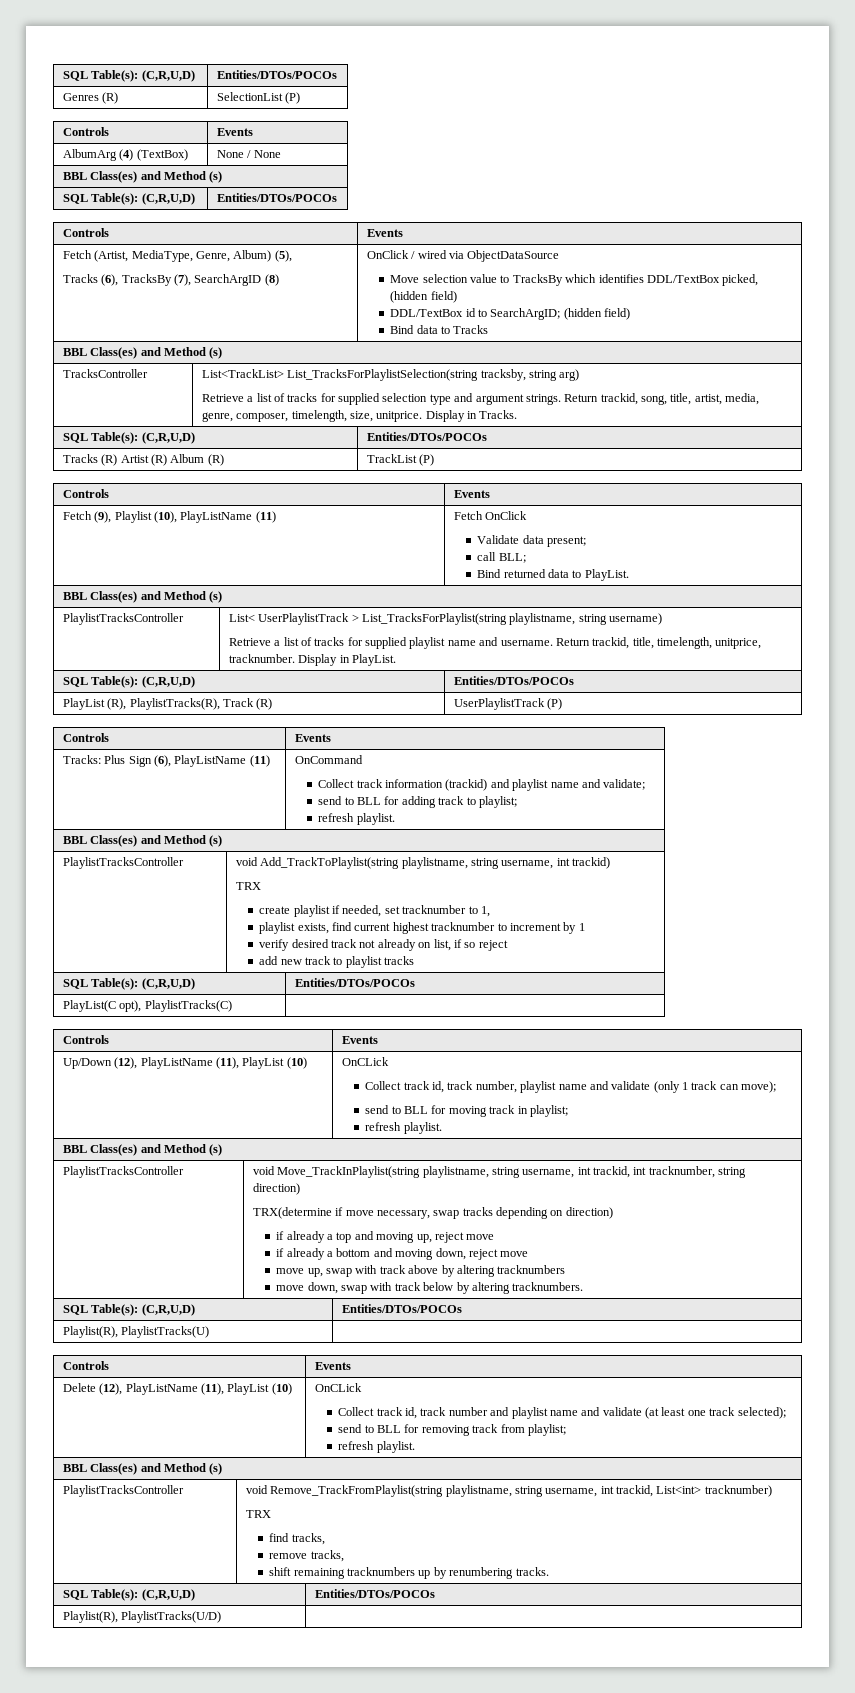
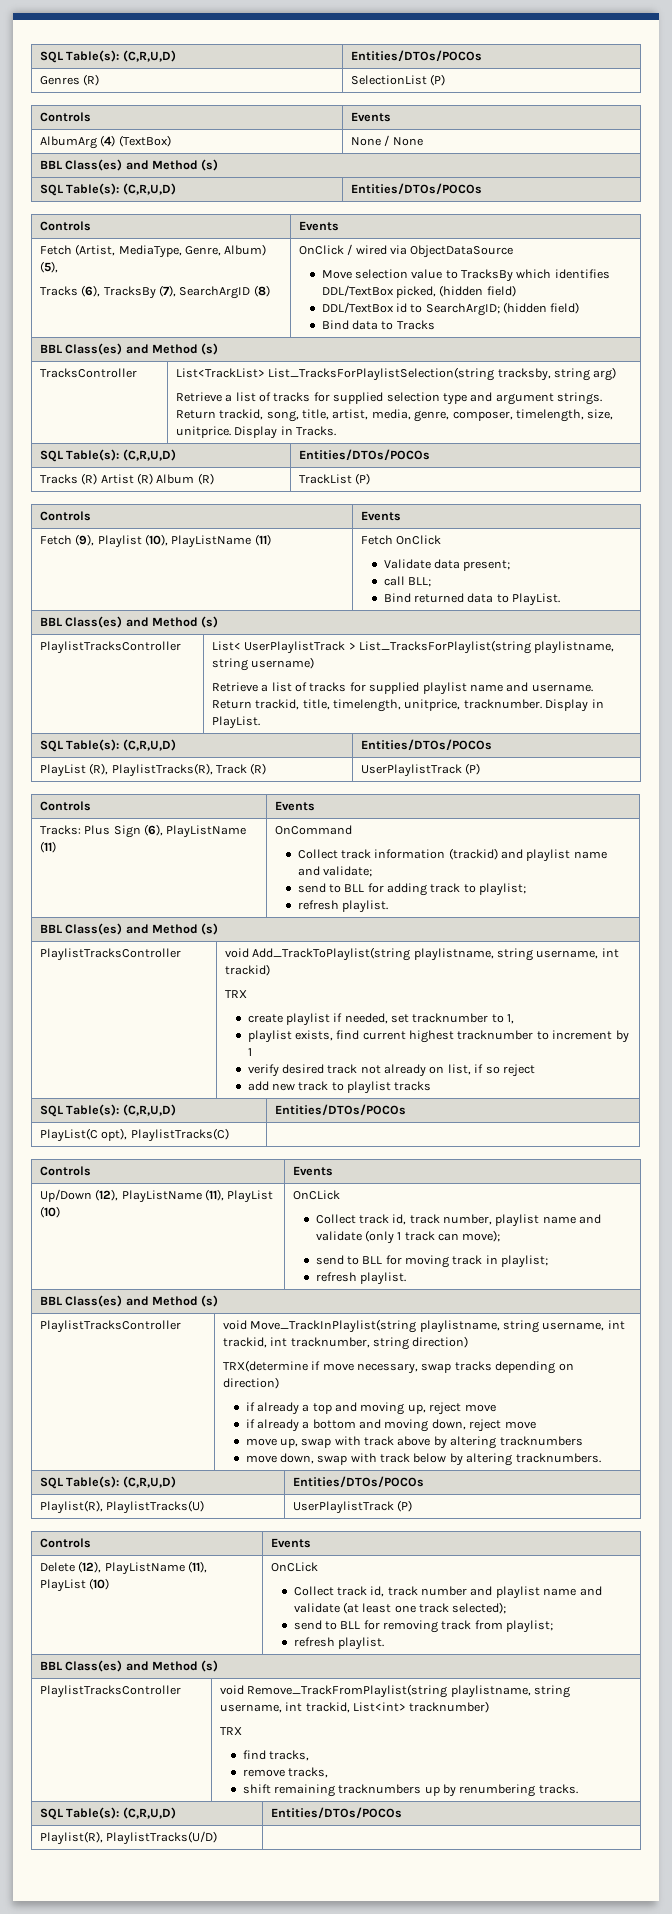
- Playlist(R), PlaylistTracks(U) |
+ Playlist(R), PlaylistTracks(U) | UserPlaylistTrack (P)

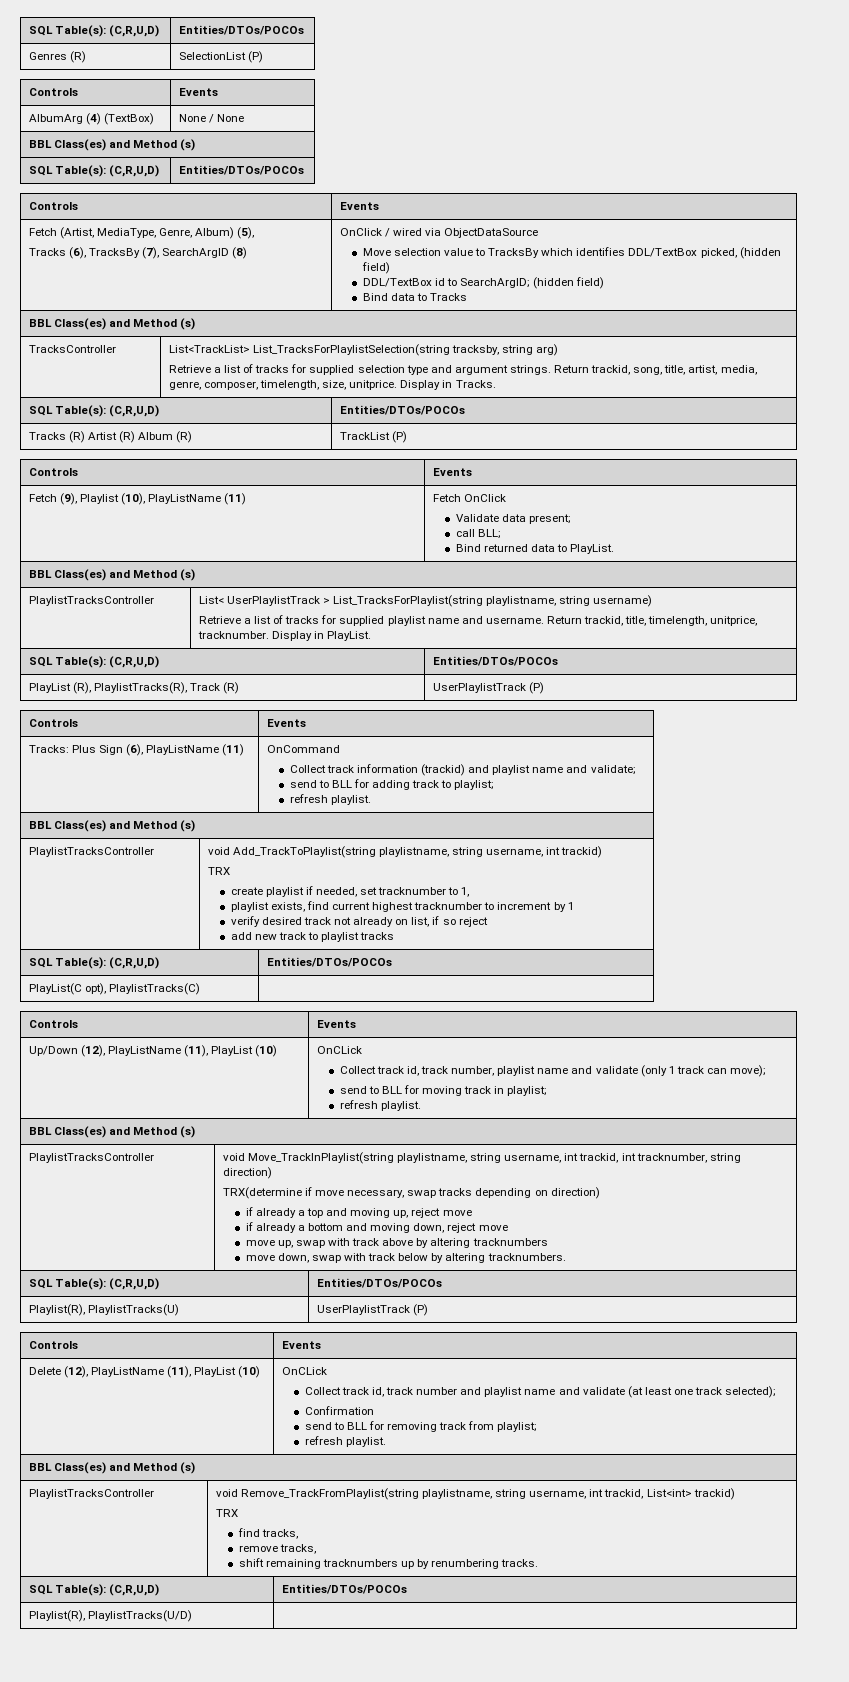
  Delete (12), PlayListName (11), PlayList (10) | OnCLick
  Collect track id, track number and playlist name and validate (at least one track selected);
+ Confirmation
- PlaylistTracksController | void Remove_TrackFromPlaylist(string playlistname, string username, int trackid, List<int> tracknumber)
+ PlaylistTracksController | void Remove_TrackFromPlaylist(string playlistname, string username, int trackid, List<int> trackid)

